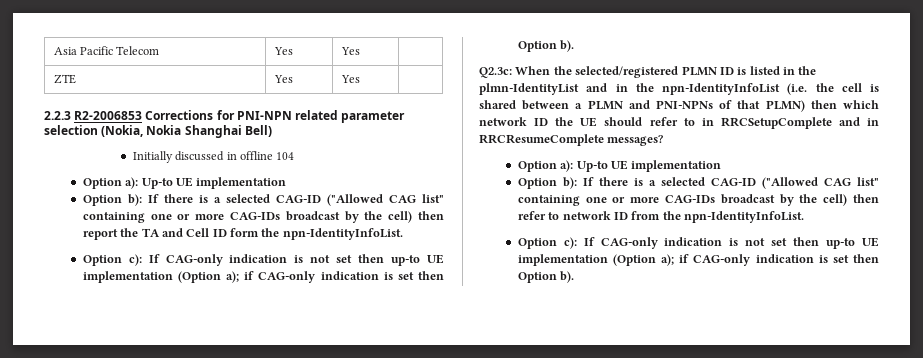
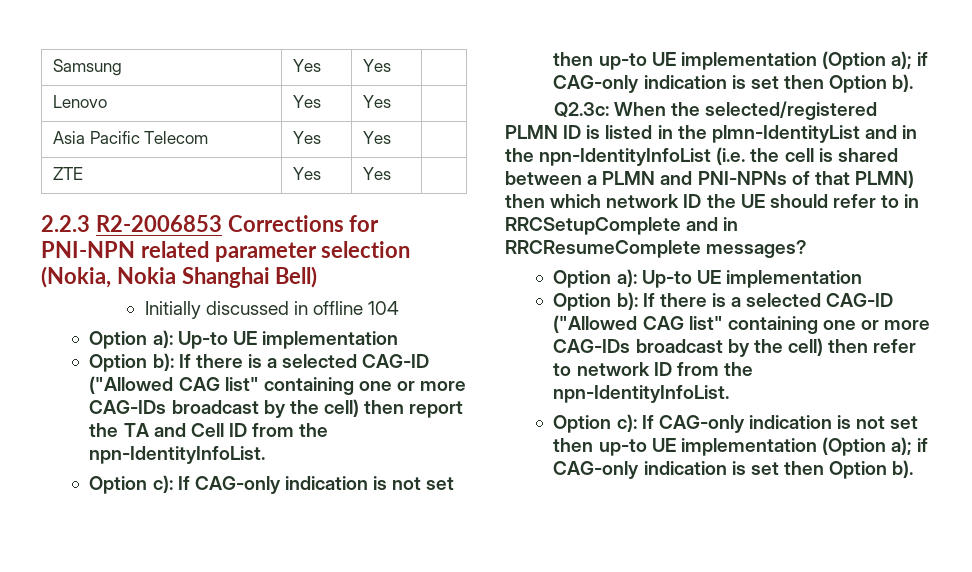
+ Samsung | Yes | Yes |
+ Lenovo | Yes | Yes |
- Option b): If there is a selected CAG-ID ("Allowed CAG list" containing one or more CAG-IDs broadcast by the cell) then report the TA and Cell ID form the npn-IdentityInfoList.
+ Option b): If there is a selected CAG-ID ("Allowed CAG list" containing one or more CAG-IDs broadcast by the cell) then report the TA and Cell ID from the npn-IdentityInfoList.

